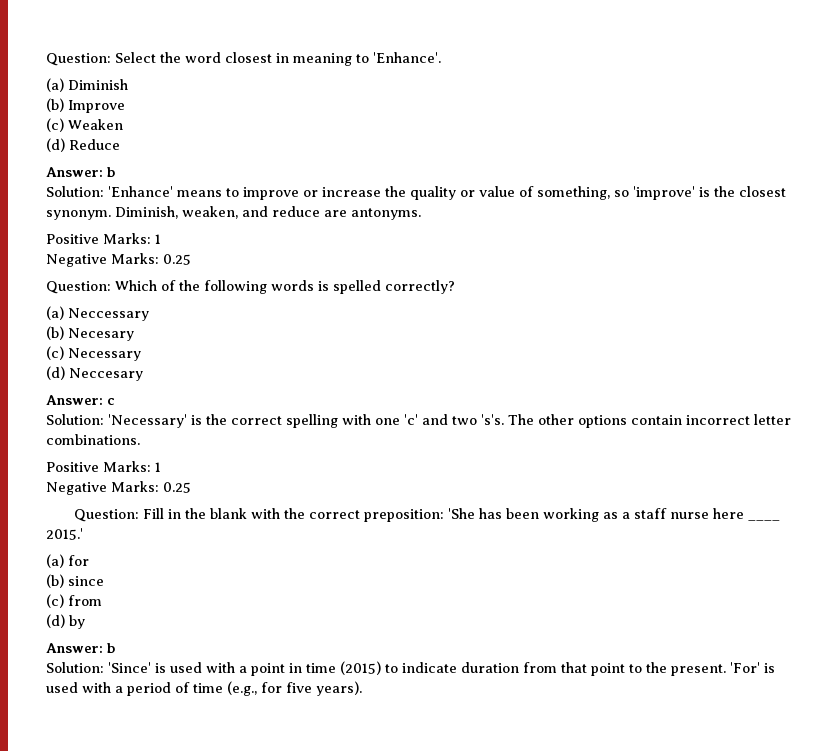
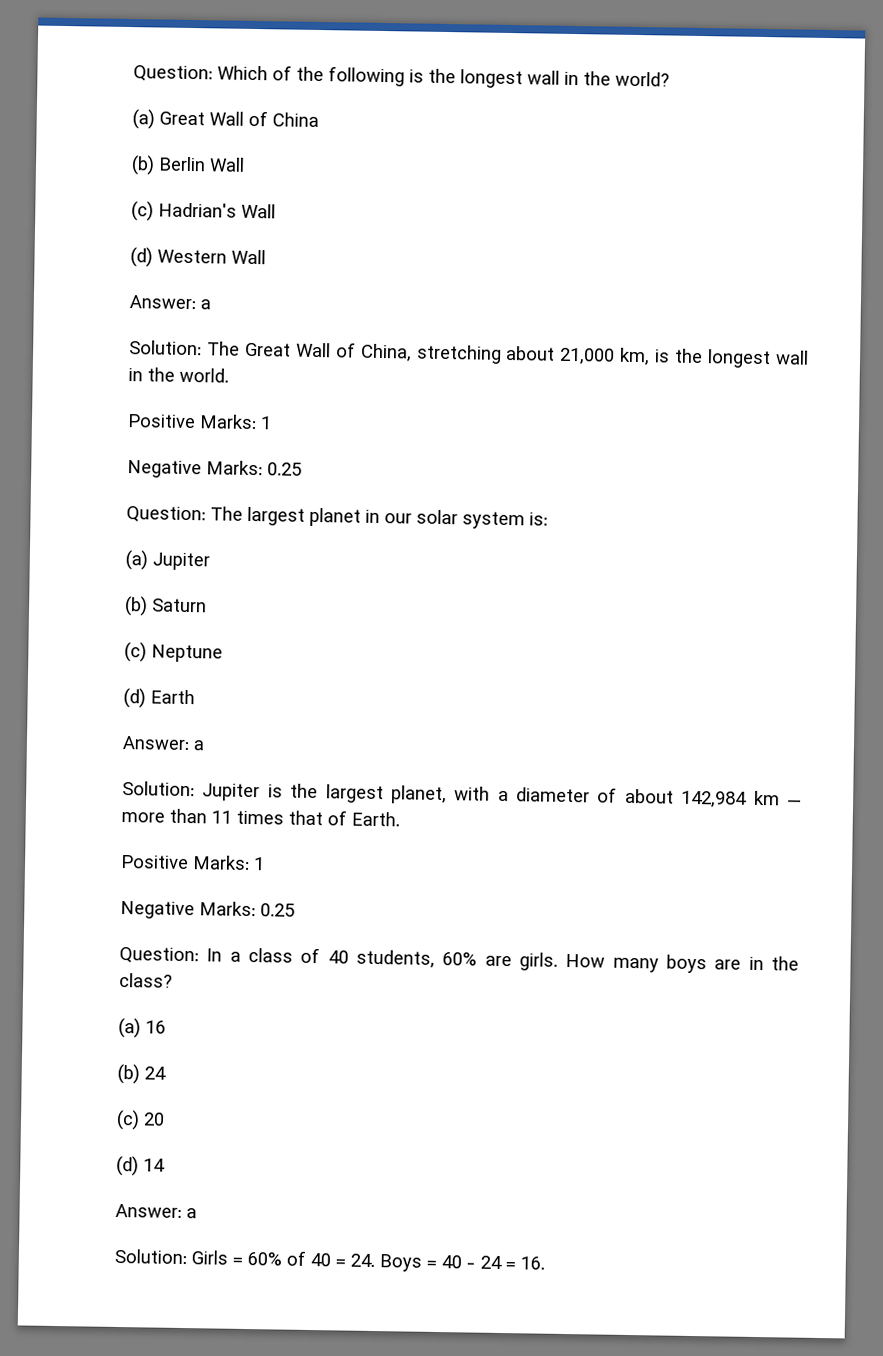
- Question: Select the word closest in meaning to 'Enhance'.
- (a) Diminish
- (b) Improve
- (c) Weaken
- (d) Reduce
- Answer: b
- Solution: 'Enhance' means to improve or increase the quality or value of something, so 'improve' is the closest synonym. Diminish, weaken, and reduce are antonyms.
+ Question: Which of the following is the longest wall in the world?
+ (a) Great Wall of China
+ (b) Berlin Wall
+ (c) Hadrian's Wall
+ (d) Western Wall
+ Answer: a
+ Solution: The Great Wall of China, stretching about 21,000 km, is the longest wall in the world.
  Positive Marks: 1
  Negative Marks: 0.25
- Question: Which of the following words is spelled correctly?
- (a) Neccessary
- (b) Necesary
- (c) Necessary
- (d) Neccesary
- Answer: c
- Solution: 'Necessary' is the correct spelling with one 'c' and two 's's. The other options contain incorrect letter combinations.
+ Question: The largest planet in our solar system is:
+ (a) Jupiter
+ (b) Saturn
+ (c) Neptune
+ (d) Earth
+ Answer: a
+ Solution: Jupiter is the largest planet, with a diameter of about 142,984 km — more than 11 times that of Earth.
  Positive Marks: 1
  Negative Marks: 0.25
- Question: Fill in the blank with the correct preposition: 'She has been working as a staff nurse here ____ 2015.'
- (a) for
- (b) since
- (c) from
- (d) by
- Answer: b
- Solution: 'Since' is used with a point in time (2015) to indicate duration from that point to the present. 'For' is used with a period of time (e.g., for five years).
+ Question: In a class of 40 students, 60% are girls. How many boys are in the class?
+ (a) 16
+ (b) 24
+ (c) 20
+ (d) 14
+ Answer: a
+ Solution: Girls = 60% of 40 = 24. Boys = 40 − 24 = 16.

